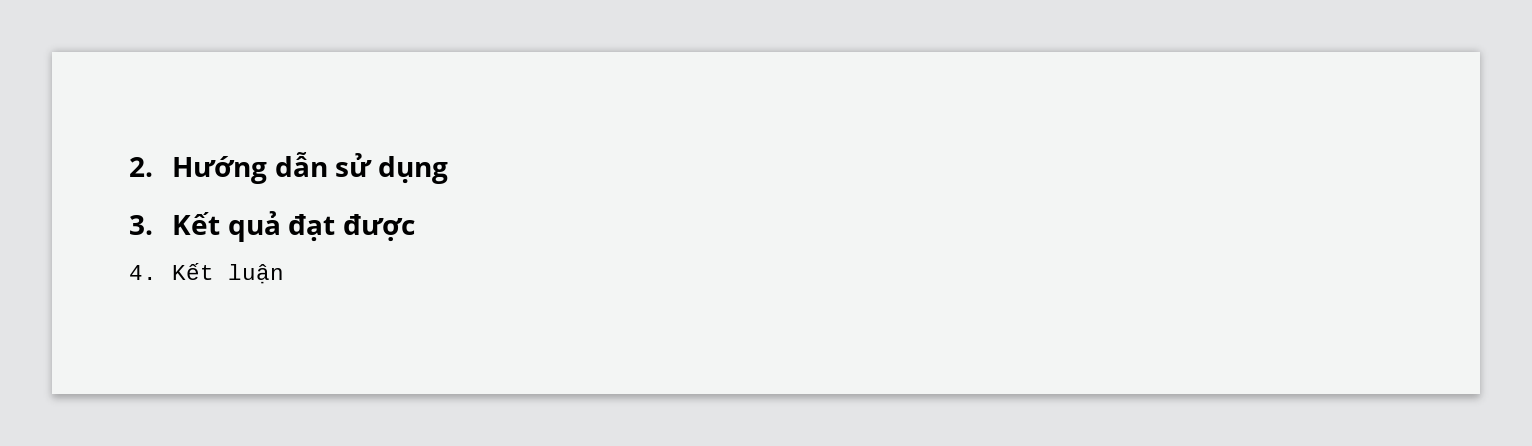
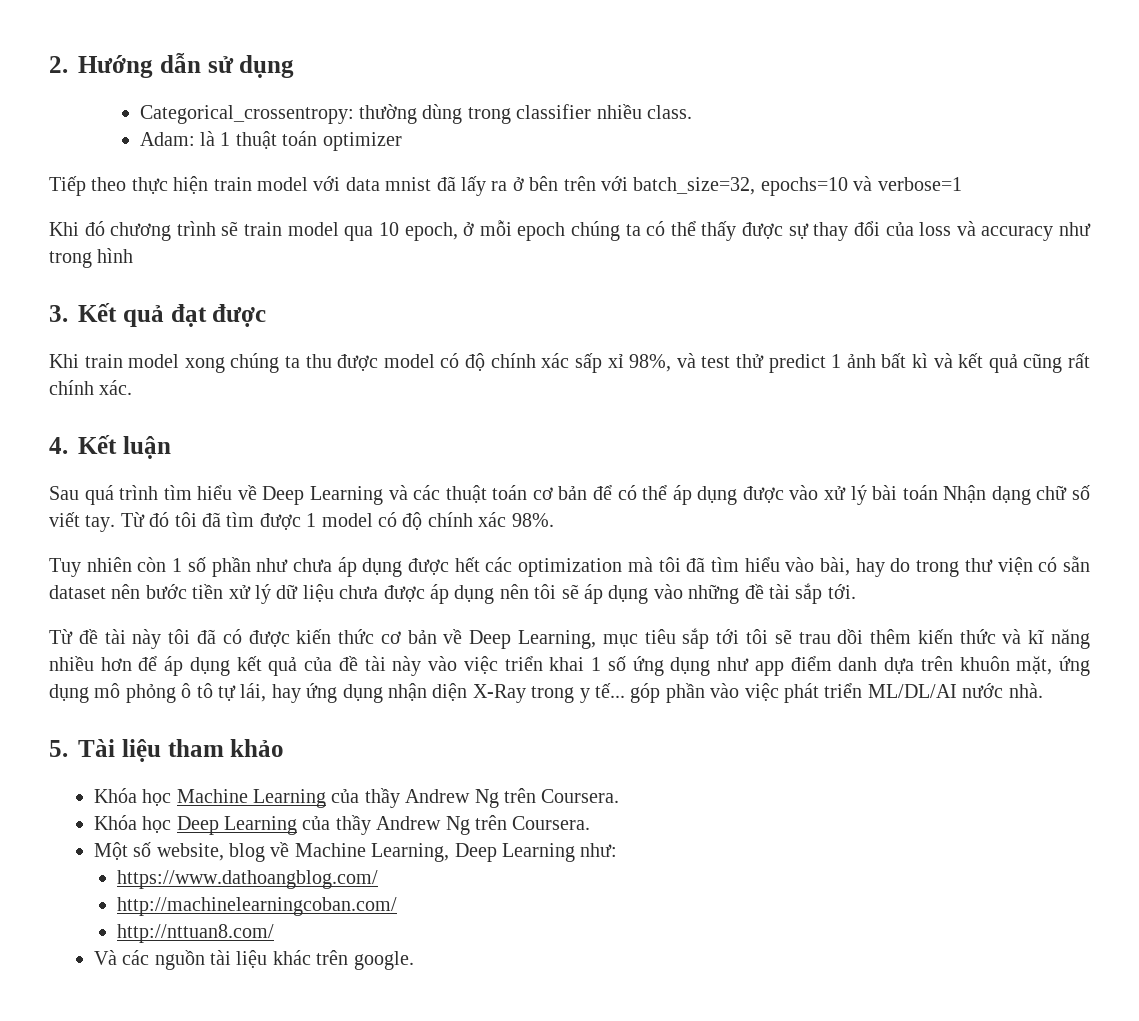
+ Categorical_crossentropy: thường dùng trong classifier nhiều class.
+ Adam: là 1 thuật toán optimizer
+ Tiếp theo thực hiện train model với data mnist đã lấy ra ở bên trên với batch_size=32, epochs=10 và verbose=1
+ Khi đó chương trình sẽ train model qua 10 epoch, ở mỗi epoch chúng ta có thể thấy được sự thay đổi của loss và accuracy như trong hình
+ Khi train model xong chúng ta thu được model có độ chính xác sấp xỉ 98%, và test thử predict 1 ảnh bất kì và kết quả cũng rất chính xác.
  4. Kết luận
+ Sau quá trình tìm hiểu về Deep Learning và các thuật toán cơ bản để có thể áp dụng được vào xử lý bài toán Nhận dạng chữ số viết tay. Từ đó tôi đã tìm được 1 model có độ chính xác 98%.
+ Tuy nhiên còn 1 số phần như chưa áp dụng được hết các optimization mà tôi đã tìm hiểu vào bài, hay do trong thư viện có sẵn dataset nên bước tiền xử lý dữ liệu chưa được áp dụng nên tôi sẽ áp dụng vào những đề tài sắp tới.
+ Từ đề tài này tôi đã có được kiến thức cơ bản về Deep Learning, mục tiêu sắp tới tôi sẽ trau dồi thêm kiến thức và kĩ năng nhiều hơn để áp dụng kết quả của đề tài này vào việc triển khai 1 số ứng dụng như app điểm danh dựa trên khuôn mặt, ứng dụng mô phỏng ô tô tự lái, hay ứng dụng nhận diện X-Ray trong y tế... góp phần vào việc phát triển ML/DL/AI nước nhà.
+ 5. Tài liệu tham khảo
+ Khóa học Machine Learning của thầy Andrew Ng trên Coursera.
+ Khóa học Deep Learning của thầy Andrew Ng trên Coursera.
+ Một số website, blog về Machine Learning, Deep Learning như:
+ https://www.dathoangblog.com/
+ http://machinelearningcoban.com/
+ http://nttuan8.com/
+ Và các nguồn tài liệu khác trên google.

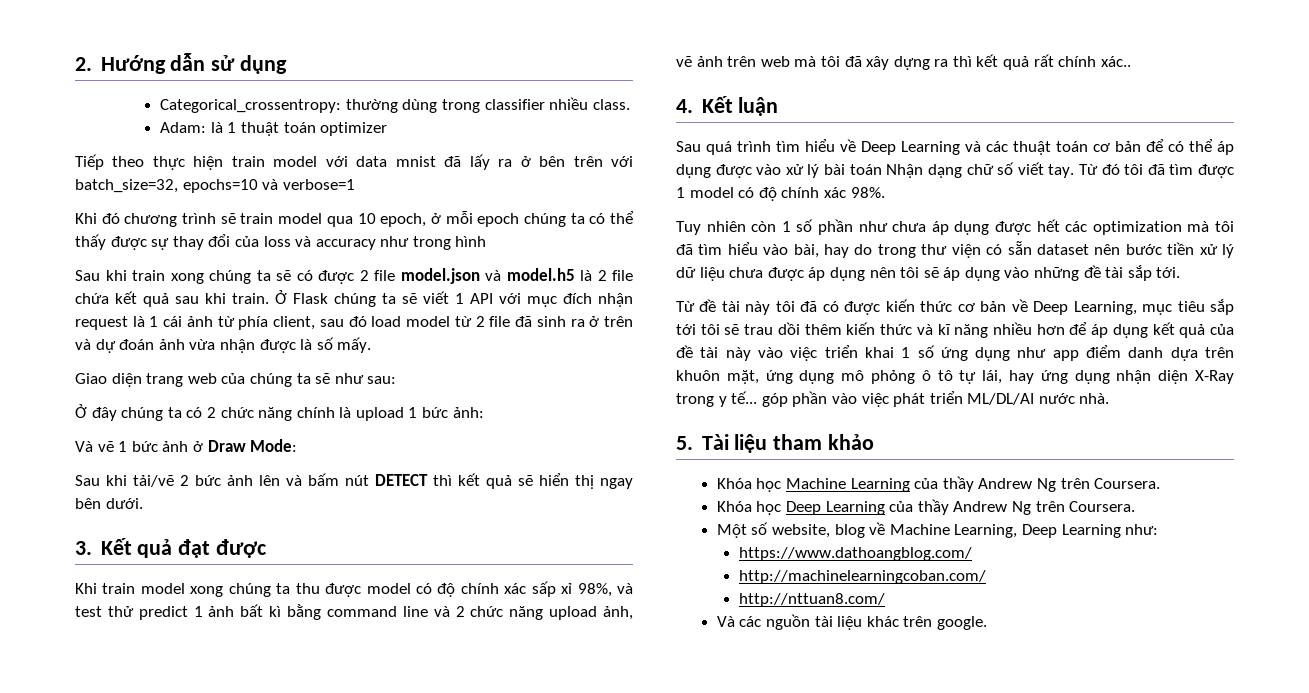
+ Sau khi train xong chúng ta sẽ có được 2 file model.json và model.h5 là 2 file chứa kết quả sau khi train. Ở Flask chúng ta sẽ viết 1 API với mục đích nhận request là 1 cái ảnh từ phía client, sau đó load model từ 2 file đã sinh ra ở trên và dự đoán ảnh vừa nhận được là số mấy.
+ Giao diện trang web của chúng ta sẽ như sau:
+ Ở đây chúng ta có 2 chức năng chính là upload 1 bức ảnh:
+ Và vẽ 1 bức ảnh ở Draw Mode:
+ Sau khi tải/vẽ 2 bức ảnh lên và bấm nút DETECT thì kết quả sẽ hiển thị ngay bên dưới.
- Khi train model xong chúng ta thu được model có độ chính xác sấp xỉ 98%, và test thử predict 1 ảnh bất kì và kết quả cũng rất chính xác.
+ Khi train model xong chúng ta thu được model có độ chính xác sấp xỉ 98%, và test thử predict 1 ảnh bất kì bằng command line và 2 chức năng upload ảnh, vẽ ảnh trên web mà tôi đã xây dựng ra thì kết quả rất chính xác..

